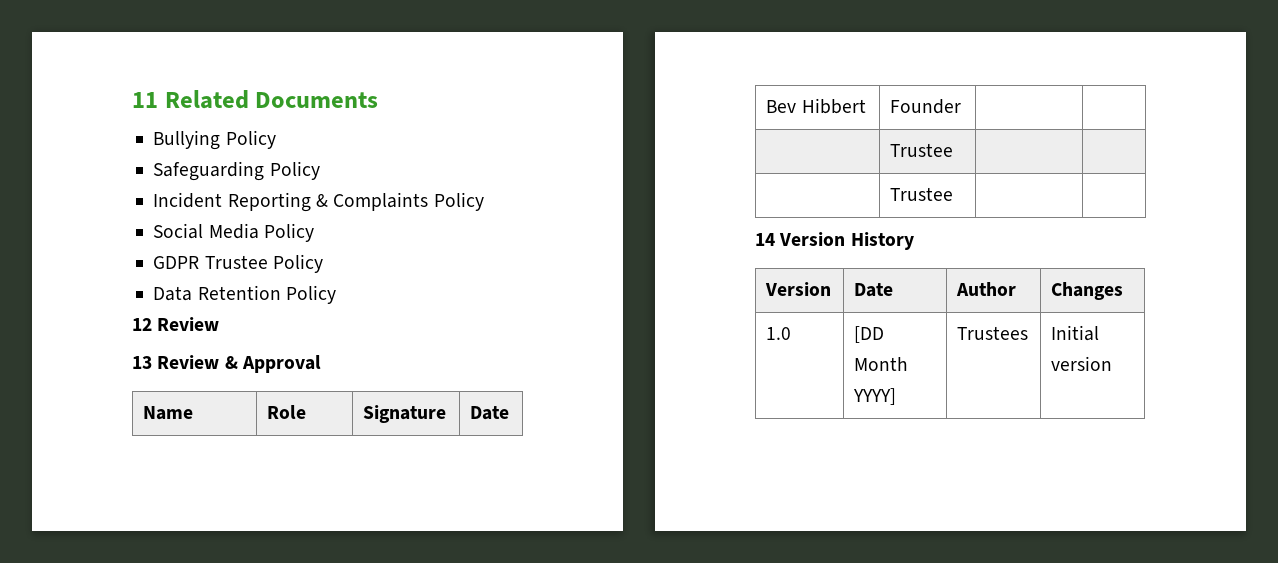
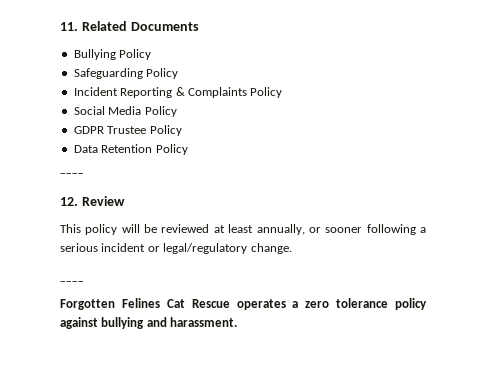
- 11 Related Documents
+ 11. Related Documents
  Data Retention Policy
- 12 Review
+ ____
+ 12. Review
- 13 Review & Approval
- Name | Role | Signature | Date
- Bev Hibbert | Founder | |
- | Trustee | |
- | Trustee | |
- 14 Version History
- Version | Date | Author | Changes
- 1.0 | [DD Month YYYY] | Trustees | Initial version
+ This policy will be reviewed at least annually, or sooner following a serious incident or legal/regulatory change.
+ ____
+ Forgotten Felines Cat Rescue operates a zero tolerance policy against bullying and harassment.

